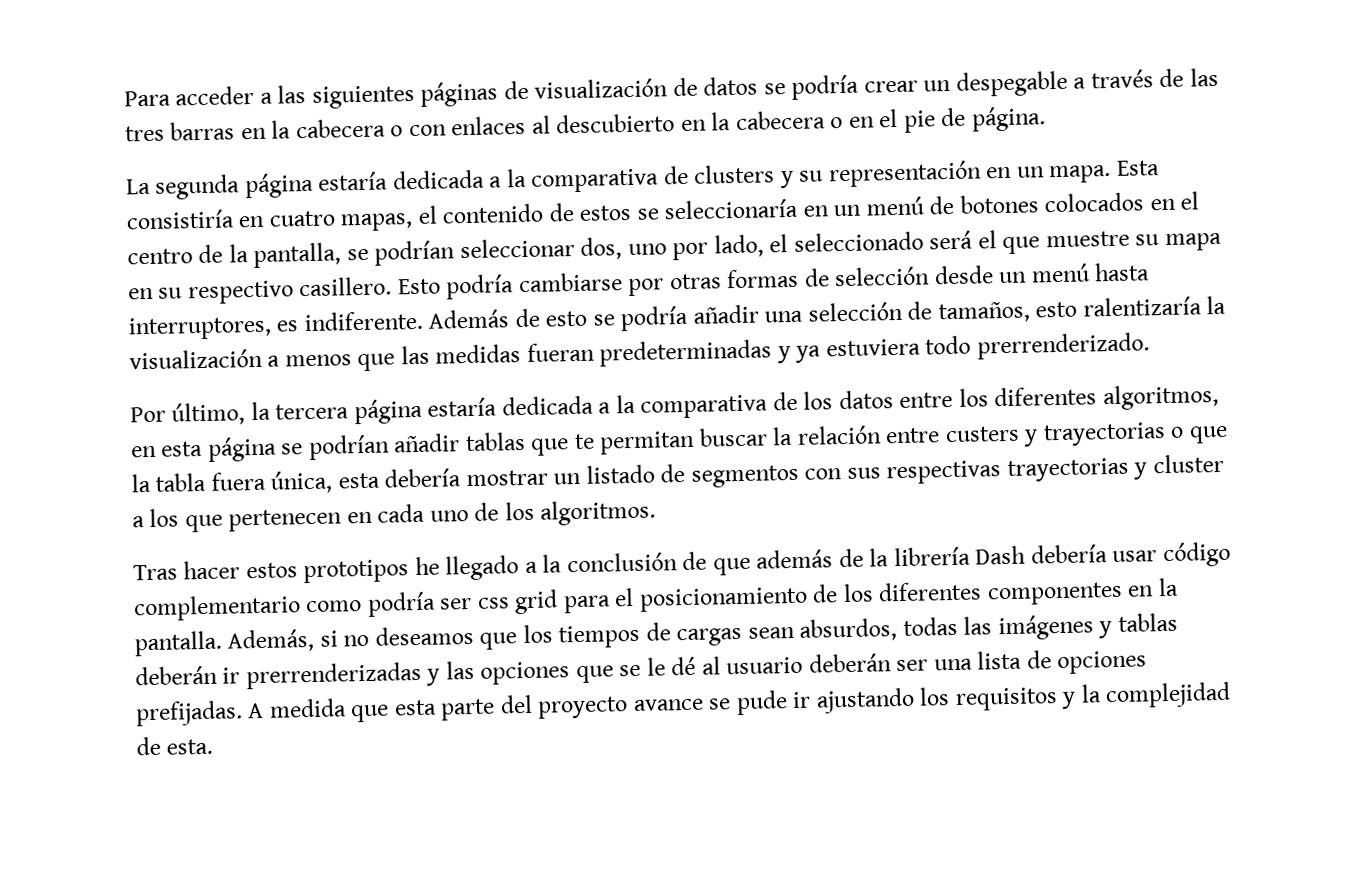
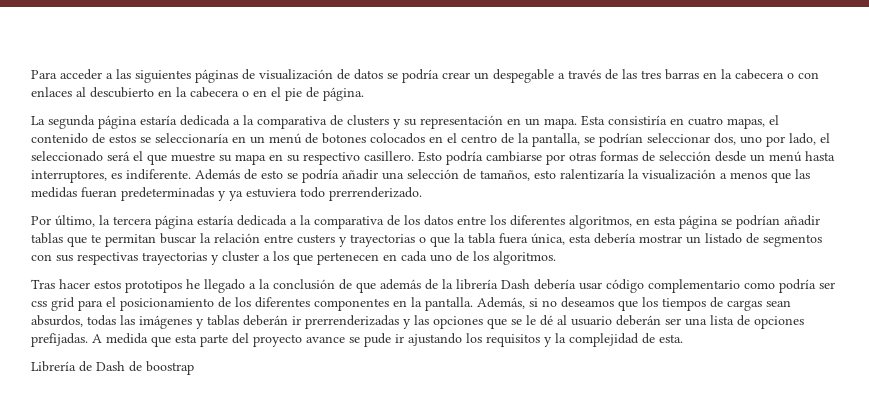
+ Librería de Dash de boostrap

